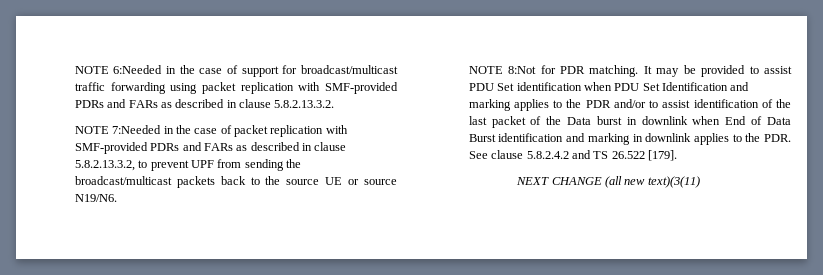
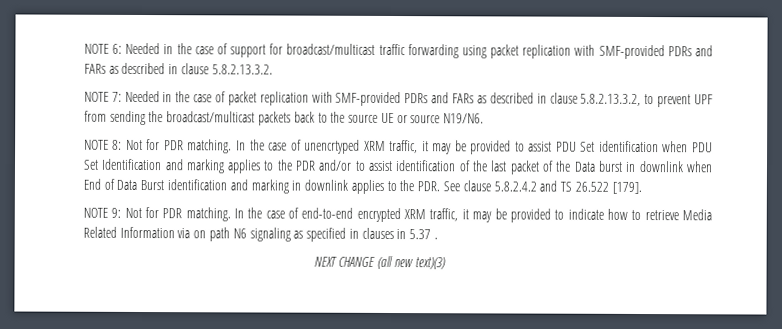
- NOTE 6:Needed in the case of support for broadcast/multicast traffic forwarding using packet replication with SMF-provided PDRs and FARs as described in clause 5.8.2.13.3.2.
+ NOTE 6: Needed in the case of support for broadcast/multicast traffic forwarding using packet replication with SMF-provided PDRs and FARs as described in clause 5.8.2.13.3.2.
- NOTE 7:Needed in the case of packet replication with SMF-provided PDRs and FARs as described in clause 5.8.2.13.3.2, to prevent UPF from sending the broadcast/multicast packets back to the source UE or source N19/N6.
+ NOTE 7: Needed in the case of packet replication with SMF-provided PDRs and FARs as described in clause 5.8.2.13.3.2, to prevent UPF from sending the broadcast/multicast packets back to the source UE or source N19/N6.
- NOTE 8:Not for PDR matching. It may be provided to assist PDU Set identification when PDU Set Identification and marking applies to the PDR and/or to assist identification of the last packet of the Data burst in downlink when End of Data Burst identification and marking in downlink applies to the PDR. See clause 5.8.2.4.2 and TS 26.522 [179].
+ NOTE 8: Not for PDR matching. In the case of unencrtyped XRM traffic, it may be provided to assist PDU Set identification when PDU Set Identification and marking applies to the PDR and/or to assist identification of the last packet of the Data burst in downlink when End of Data Burst identification and marking in downlink applies to the PDR. See clause 5.8.2.4.2 and TS 26.522 [179].
+ NOTE 9: Not for PDR matching. In the case of end-to-end encrypted XRM traffic, it may be provided to indicate how to retrieve Media Related Information via on path N6 signaling as specified in clauses in 5.37 .
- NEXT CHANGE (all new text)(3(11)
+ NEXT CHANGE (all new text)(3)

